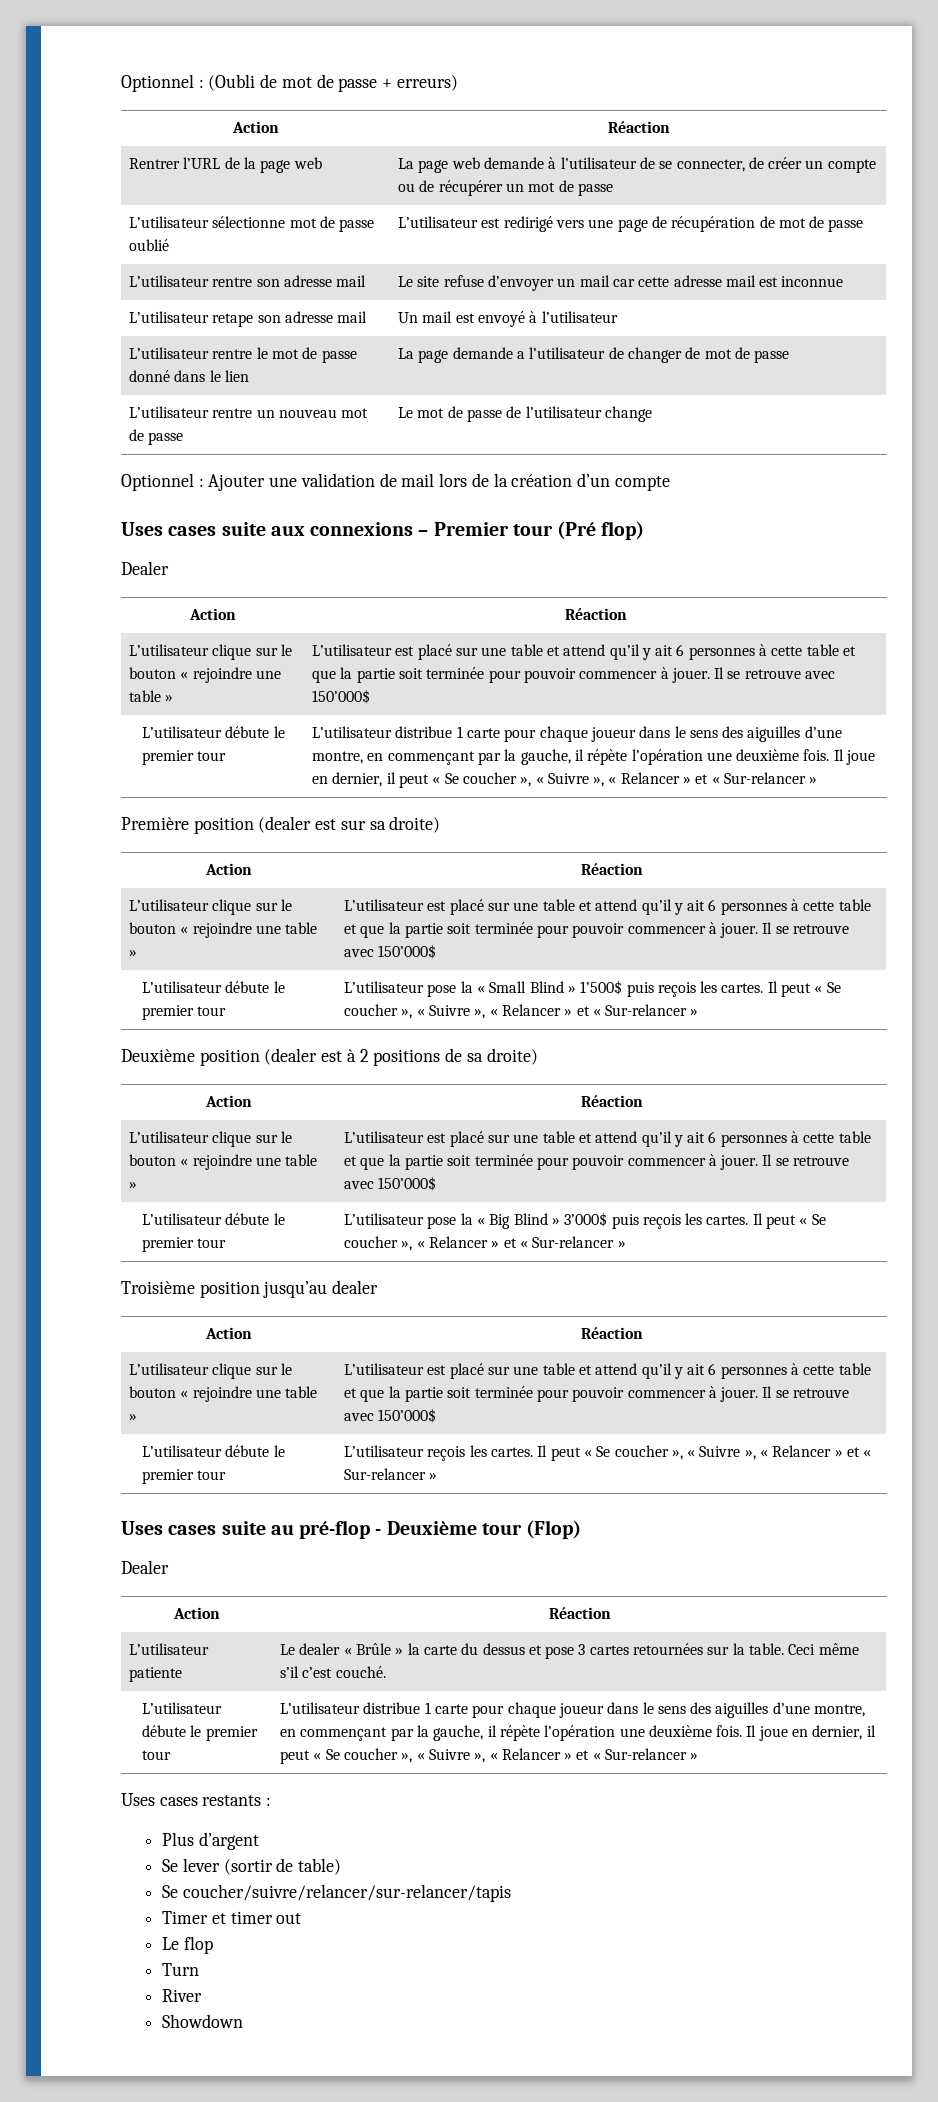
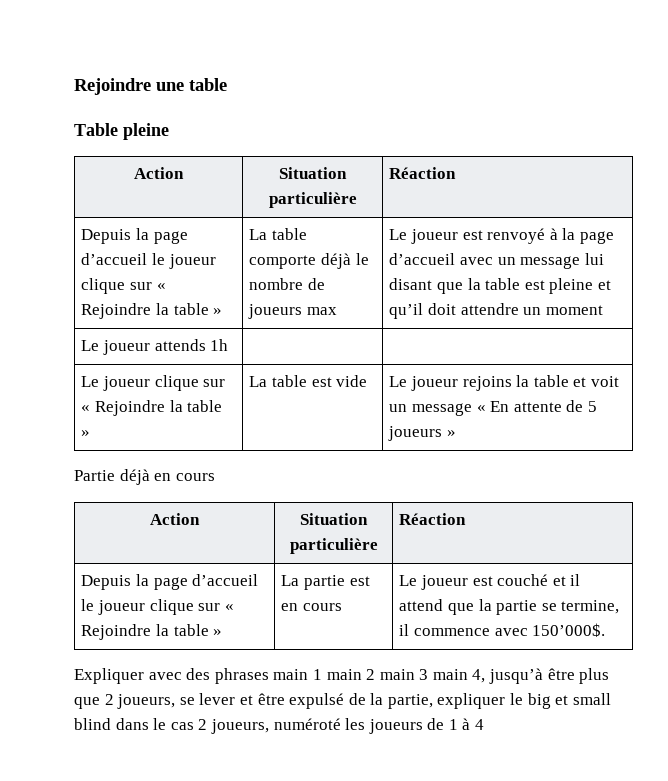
- Optionnel : (Oubli de mot de passe + erreurs)
- Action | Réaction
- Rentrer l’URL de la page web | La page web demande à l’utilisateur de se connecter, de créer un compte ou de récupérer un mot de passe
- L’utilisateur sélectionne mot de passe oublié | L’utilisateur est redirigé vers une page de récupération de mot de passe
- L’utilisateur rentre son adresse mail | Le site refuse d’envoyer un mail car cette adresse mail est inconnue
- L’utilisateur retape son adresse mail | Un mail est envoyé à l’utilisateur
- L’utilisateur rentre le mot de passe donné dans le lien | La page demande a l’utilisateur de changer de mot de passe
- L’utilisateur rentre un nouveau mot de passe | Le mot de passe de l’utilisateur change
- Optionnel : Ajouter une validation de mail lors de la création d’un compte
- Uses cases suite aux connexions – Premier tour (Pré flop)
- Dealer
- Action | Réaction
- L’utilisateur clique sur le bouton « rejoindre une table » | L’utilisateur est placé sur une table et attend qu’il y ait 6 personnes à cette table et que la partie soit terminée pour pouvoir commencer à jouer. Il se retrouve avec 150’000$
- L’utilisateur débute le premier tour | L’utilisateur distribue 1 carte pour chaque joueur dans le sens des aiguilles d’une montre, en commençant par la gauche, il répète l’opération une deuxième fois. Il joue en dernier, il peut « Se coucher », « Suivre », « Relancer » et « Sur-relancer »
- Première position (dealer est sur sa droite)
- Action | Réaction
- L’utilisateur clique sur le bouton « rejoindre une table » | L’utilisateur est placé sur une table et attend qu’il y ait 6 personnes à cette table et que la partie soit terminée pour pouvoir commencer à jouer. Il se retrouve avec 150’000$
- L’utilisateur débute le premier tour | L’utilisateur pose la « Small Blind » 1’500$ puis reçois les cartes. Il peut « Se coucher », « Suivre », « Relancer » et « Sur-relancer »
- Deuxième position (dealer est à 2 positions de sa droite)
- Action | Réaction
- L’utilisateur clique sur le bouton « rejoindre une table » | L’utilisateur est placé sur une table et attend qu’il y ait 6 personnes à cette table et que la partie soit terminée pour pouvoir commencer à jouer. Il se retrouve avec 150’000$
- L’utilisateur débute le premier tour | L’utilisateur pose la « Big Blind » 3’000$ puis reçois les cartes. Il peut « Se coucher », « Relancer » et « Sur-relancer »
- Troisième position jusqu’au dealer
- Action | Réaction
- L’utilisateur clique sur le bouton « rejoindre une table » | L’utilisateur est placé sur une table et attend qu’il y ait 6 personnes à cette table et que la partie soit terminée pour pouvoir commencer à jouer. Il se retrouve avec 150’000$
- L’utilisateur débute le premier tour | L’utilisateur reçois les cartes. Il peut « Se coucher », « Suivre », « Relancer » et « Sur-relancer »
- Uses cases suite au pré-flop - Deuxième tour (Flop)
- Dealer
- Action | Réaction
- L’utilisateur patiente | Le dealer « Brûle » la carte du dessus et pose 3 cartes retournées sur la table. Ceci même s’il c’est couché.
- L’utilisateur débute le premier tour | L’utilisateur distribue 1 carte pour chaque joueur dans le sens des aiguilles d’une montre, en commençant par la gauche, il répète l’opération une deuxième fois. Il joue en dernier, il peut « Se coucher », « Suivre », « Relancer » et « Sur-relancer »
- Uses cases restants :
- Plus d’argent
- Se lever (sortir de table)
- Se coucher/suivre/relancer/sur-relancer/tapis
- Timer et timer out
- Le flop
- Turn
- River
- Showdown
+ Rejoindre une table
+ Table pleine
+ Action | Situation particulière | Réaction
+ Depuis la page d’accueil le joueur clique sur « Rejoindre la table » | La table comporte déjà le nombre de joueurs max | Le joueur est renvoyé à la page d’accueil avec un message lui disant que la table est pleine et qu’il doit attendre un moment
+ Le joueur attends 1h | |
+ Le joueur clique sur « Rejoindre la table » | La table est vide | Le joueur rejoins la table et voit un message « En attente de 5 joueurs »
+ Partie déjà en cours
+ Action | Situation particulière | Réaction
+ Depuis la page d’accueil le joueur clique sur « Rejoindre la table » | La partie est en cours | Le joueur est couché et il attend que la partie se termine, il commence avec 150’000$.
+ Expliquer avec des phrases main 1 main 2 main 3 main 4, jusqu’à être plus que 2 joueurs, se lever et être expulsé de la partie, expliquer le big et small blind dans le cas 2 joueurs, numéroté les joueurs de 1 à 4

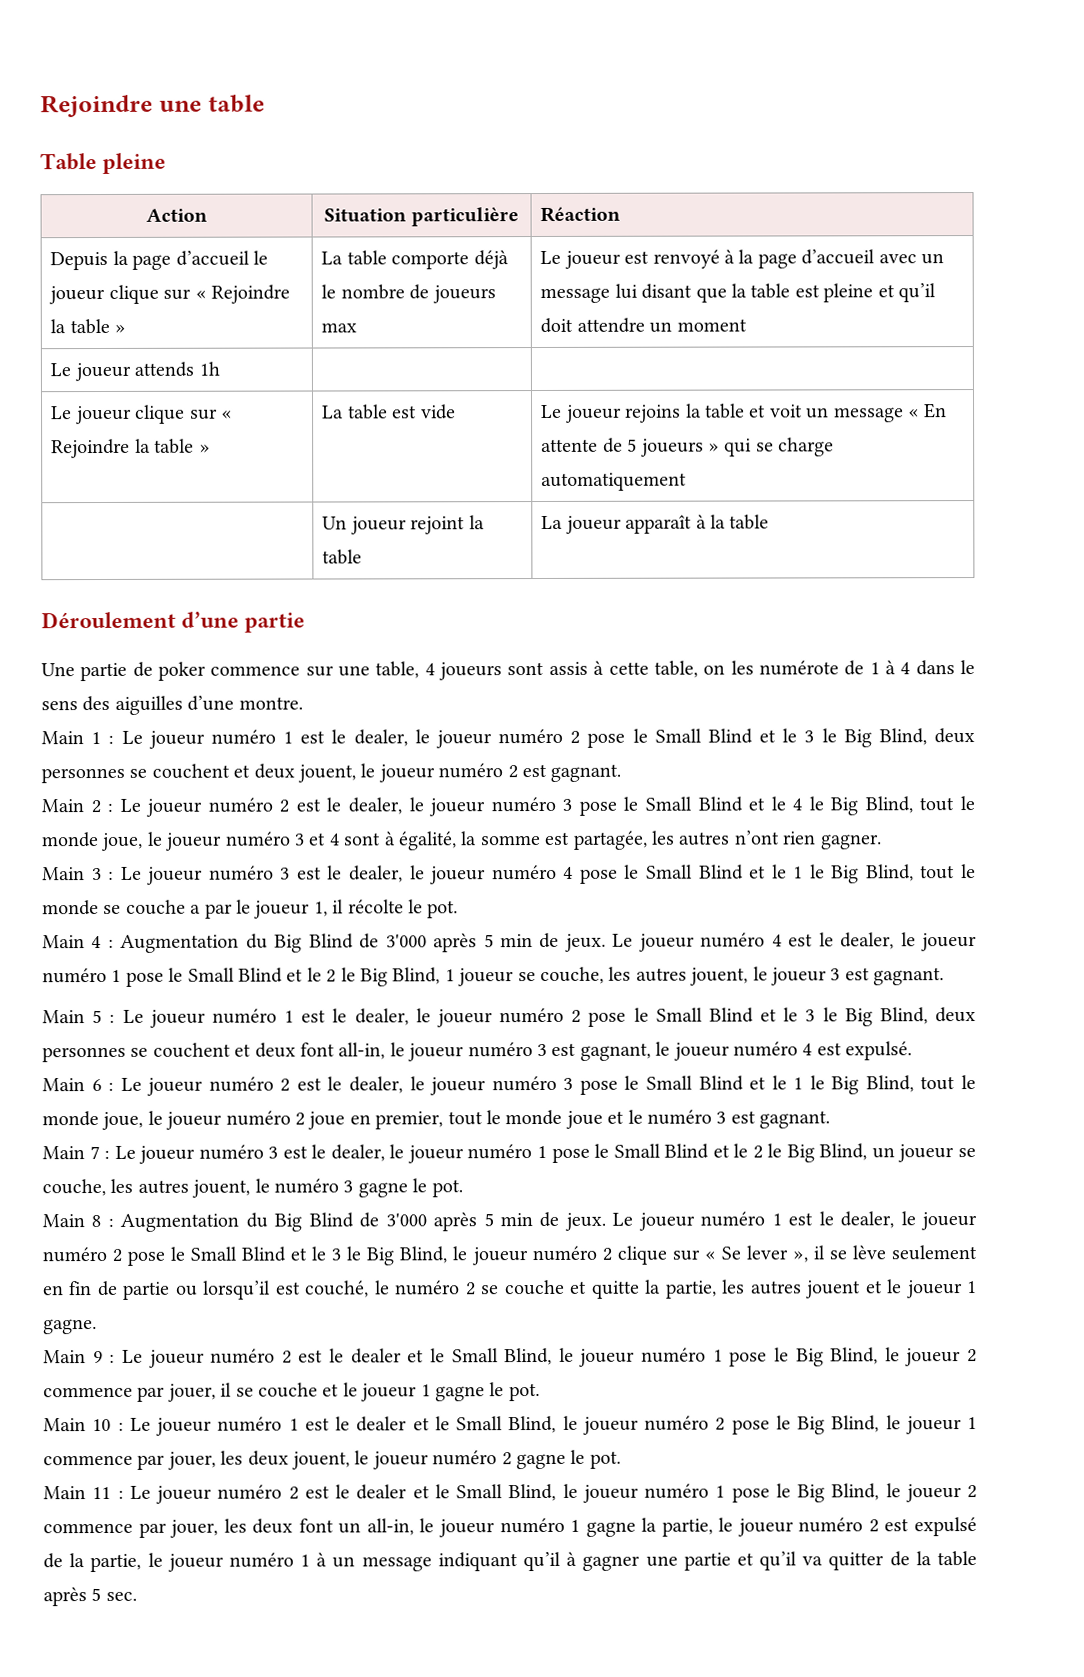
- Le joueur clique sur « Rejoindre la table » | La table est vide | Le joueur rejoins la table et voit un message « En attente de 5 joueurs »
- Partie déjà en cours
- Action | Situation particulière | Réaction
- Depuis la page d’accueil le joueur clique sur « Rejoindre la table » | La partie est en cours | Le joueur est couché et il attend que la partie se termine, il commence avec 150’000$.
- Expliquer avec des phrases main 1 main 2 main 3 main 4, jusqu’à être plus que 2 joueurs, se lever et être expulsé de la partie, expliquer le big et small blind dans le cas 2 joueurs, numéroté les joueurs de 1 à 4
+ Le joueur clique sur « Rejoindre la table » | La table est vide | Le joueur rejoins la table et voit un message « En attente de 5 joueurs » qui se charge automatiquement
+ | Un joueur rejoint la table | La joueur apparaît à la table
+ Déroulement d’une partie
+ Une partie de poker commence sur une table, 4 joueurs sont assis à cette table, on les numérote de 1 à 4 dans le sens des aiguilles d’une montre.
+ Main 1 : Le joueur numéro 1 est le dealer, le joueur numéro 2 pose le Small Blind et le 3 le Big Blind, deux personnes se couchent et deux jouent, le joueur numéro 2 est gagnant.
+ Main 2 : Le joueur numéro 2 est le dealer, le joueur numéro 3 pose le Small Blind et le 4 le Big Blind, tout le monde joue, le joueur numéro 3 et 4 sont à égalité, la somme est partagée, les autres n’ont rien gagner.
+ Main 3 : Le joueur numéro 3 est le dealer, le joueur numéro 4 pose le Small Blind et le 1 le Big Blind, tout le monde se couche a par le joueur 1, il récolte le pot.
+ Main 4 : Augmentation du Big Blind de 3'000 après 5 min de jeux. Le joueur numéro 4 est le dealer, le joueur numéro 1 pose le Small Blind et le 2 le Big Blind, 1 joueur se couche, les autres jouent, le joueur 3 est gagnant.
+ Main 5 : Le joueur numéro 1 est le dealer, le joueur numéro 2 pose le Small Blind et le 3 le Big Blind, deux personnes se couchent et deux font all-in, le joueur numéro 3 est gagnant, le joueur numéro 4 est expulsé.
+ Main 6 : Le joueur numéro 2 est le dealer, le joueur numéro 3 pose le Small Blind et le 1 le Big Blind, tout le monde joue, le joueur numéro 2 joue en premier, tout le monde joue et le numéro 3 est gagnant.
+ Main 7 : Le joueur numéro 3 est le dealer, le joueur numéro 1 pose le Small Blind et le 2 le Big Blind, un joueur se couche, les autres jouent, le numéro 3 gagne le pot.
+ Main 8 : Augmentation du Big Blind de 3'000 après 5 min de jeux. Le joueur numéro 1 est le dealer, le joueur numéro 2 pose le Small Blind et le 3 le Big Blind, le joueur numéro 2 clique sur « Se lever », il se lève seulement en fin de partie ou lorsqu’il est couché, le numéro 2 se couche et quitte la partie, les autres jouent et le joueur 1 gagne.
+ Main 9 : Le joueur numéro 2 est le dealer et le Small Blind, le joueur numéro 1 pose le Big Blind, le joueur 2 commence par jouer, il se couche et le joueur 1 gagne le pot.
+ Main 10 : Le joueur numéro 1 est le dealer et le Small Blind, le joueur numéro 2 pose le Big Blind, le joueur 1 commence par jouer, les deux jouent, le joueur numéro 2 gagne le pot.
+ Main 11 : Le joueur numéro 2 est le dealer et le Small Blind, le joueur numéro 1 pose le Big Blind, le joueur 2 commence par jouer, les deux font un all-in, le joueur numéro 1 gagne la partie, le joueur numéro 2 est expulsé de la partie, le joueur numéro 1 à un message indiquant qu’il à gagner une partie et qu’il va quitter de la table après 5 sec.

